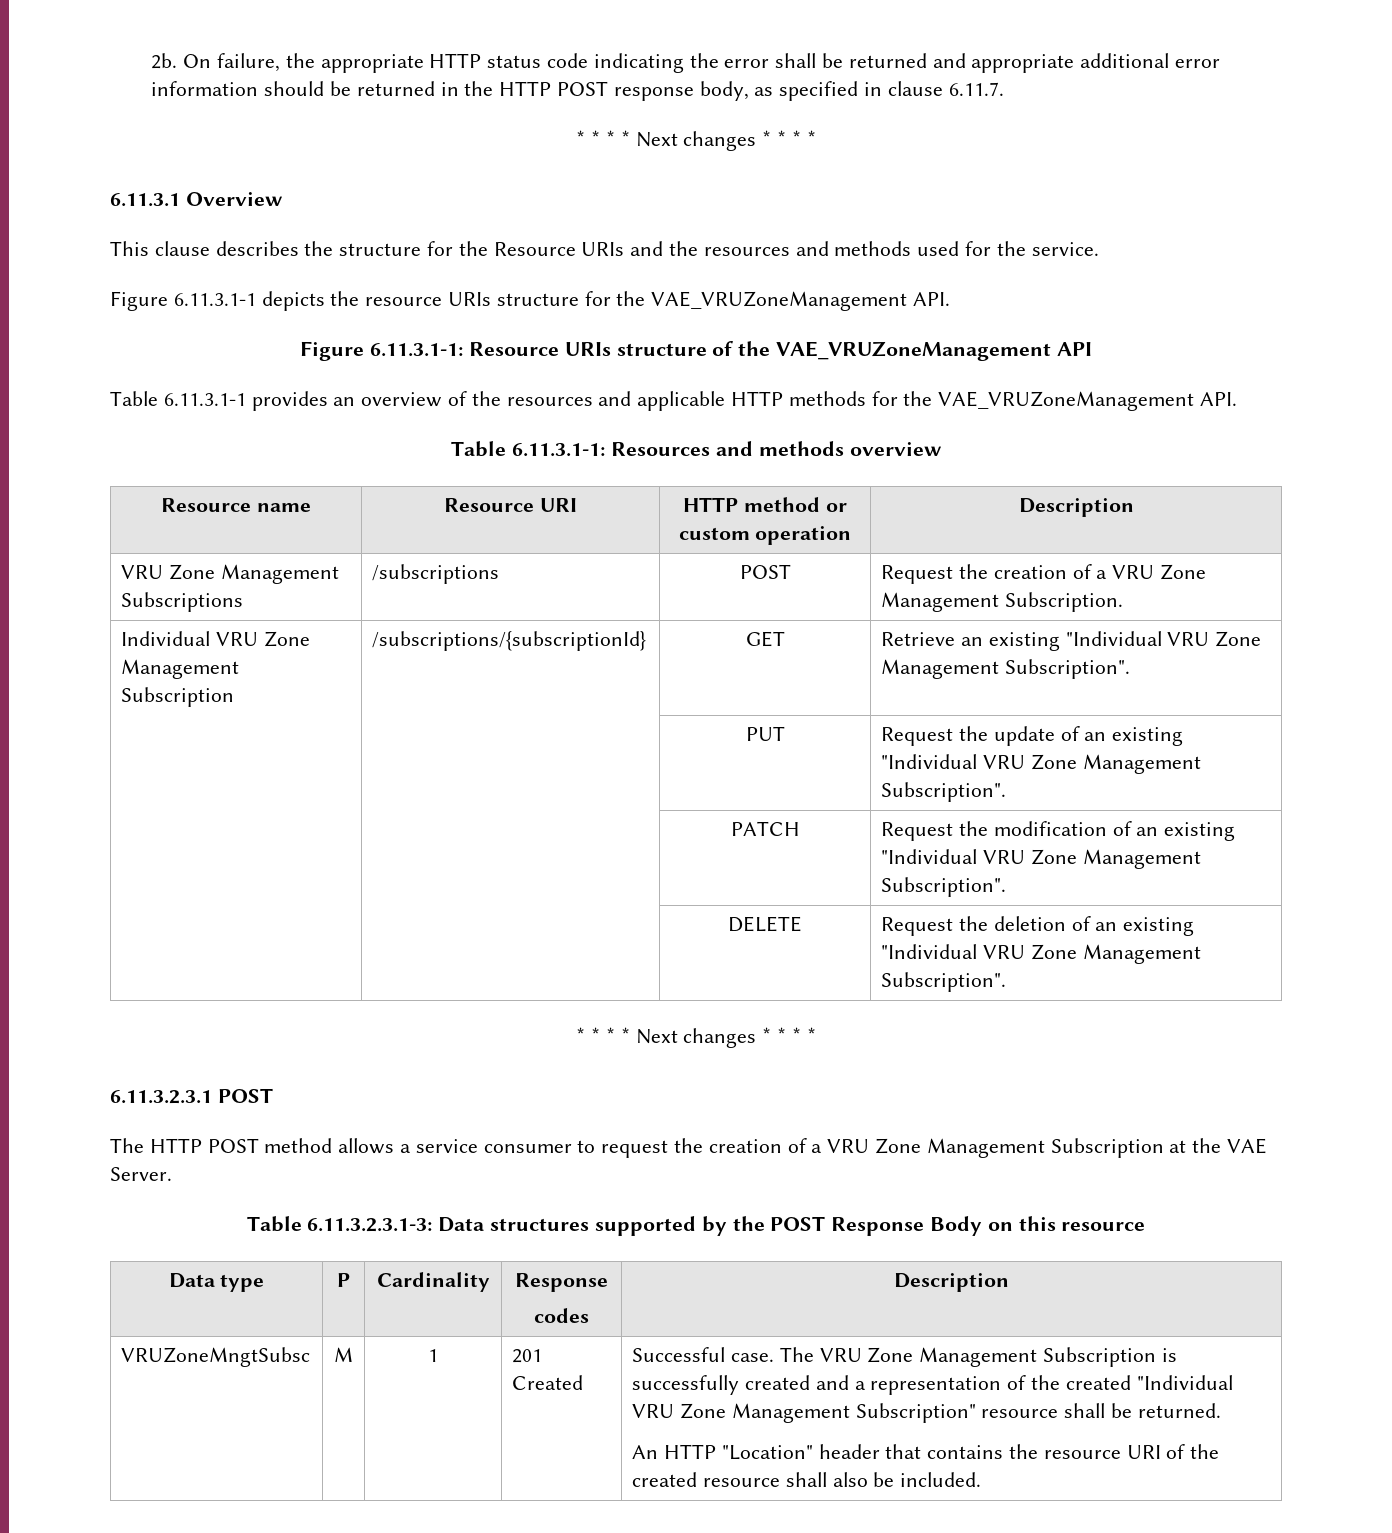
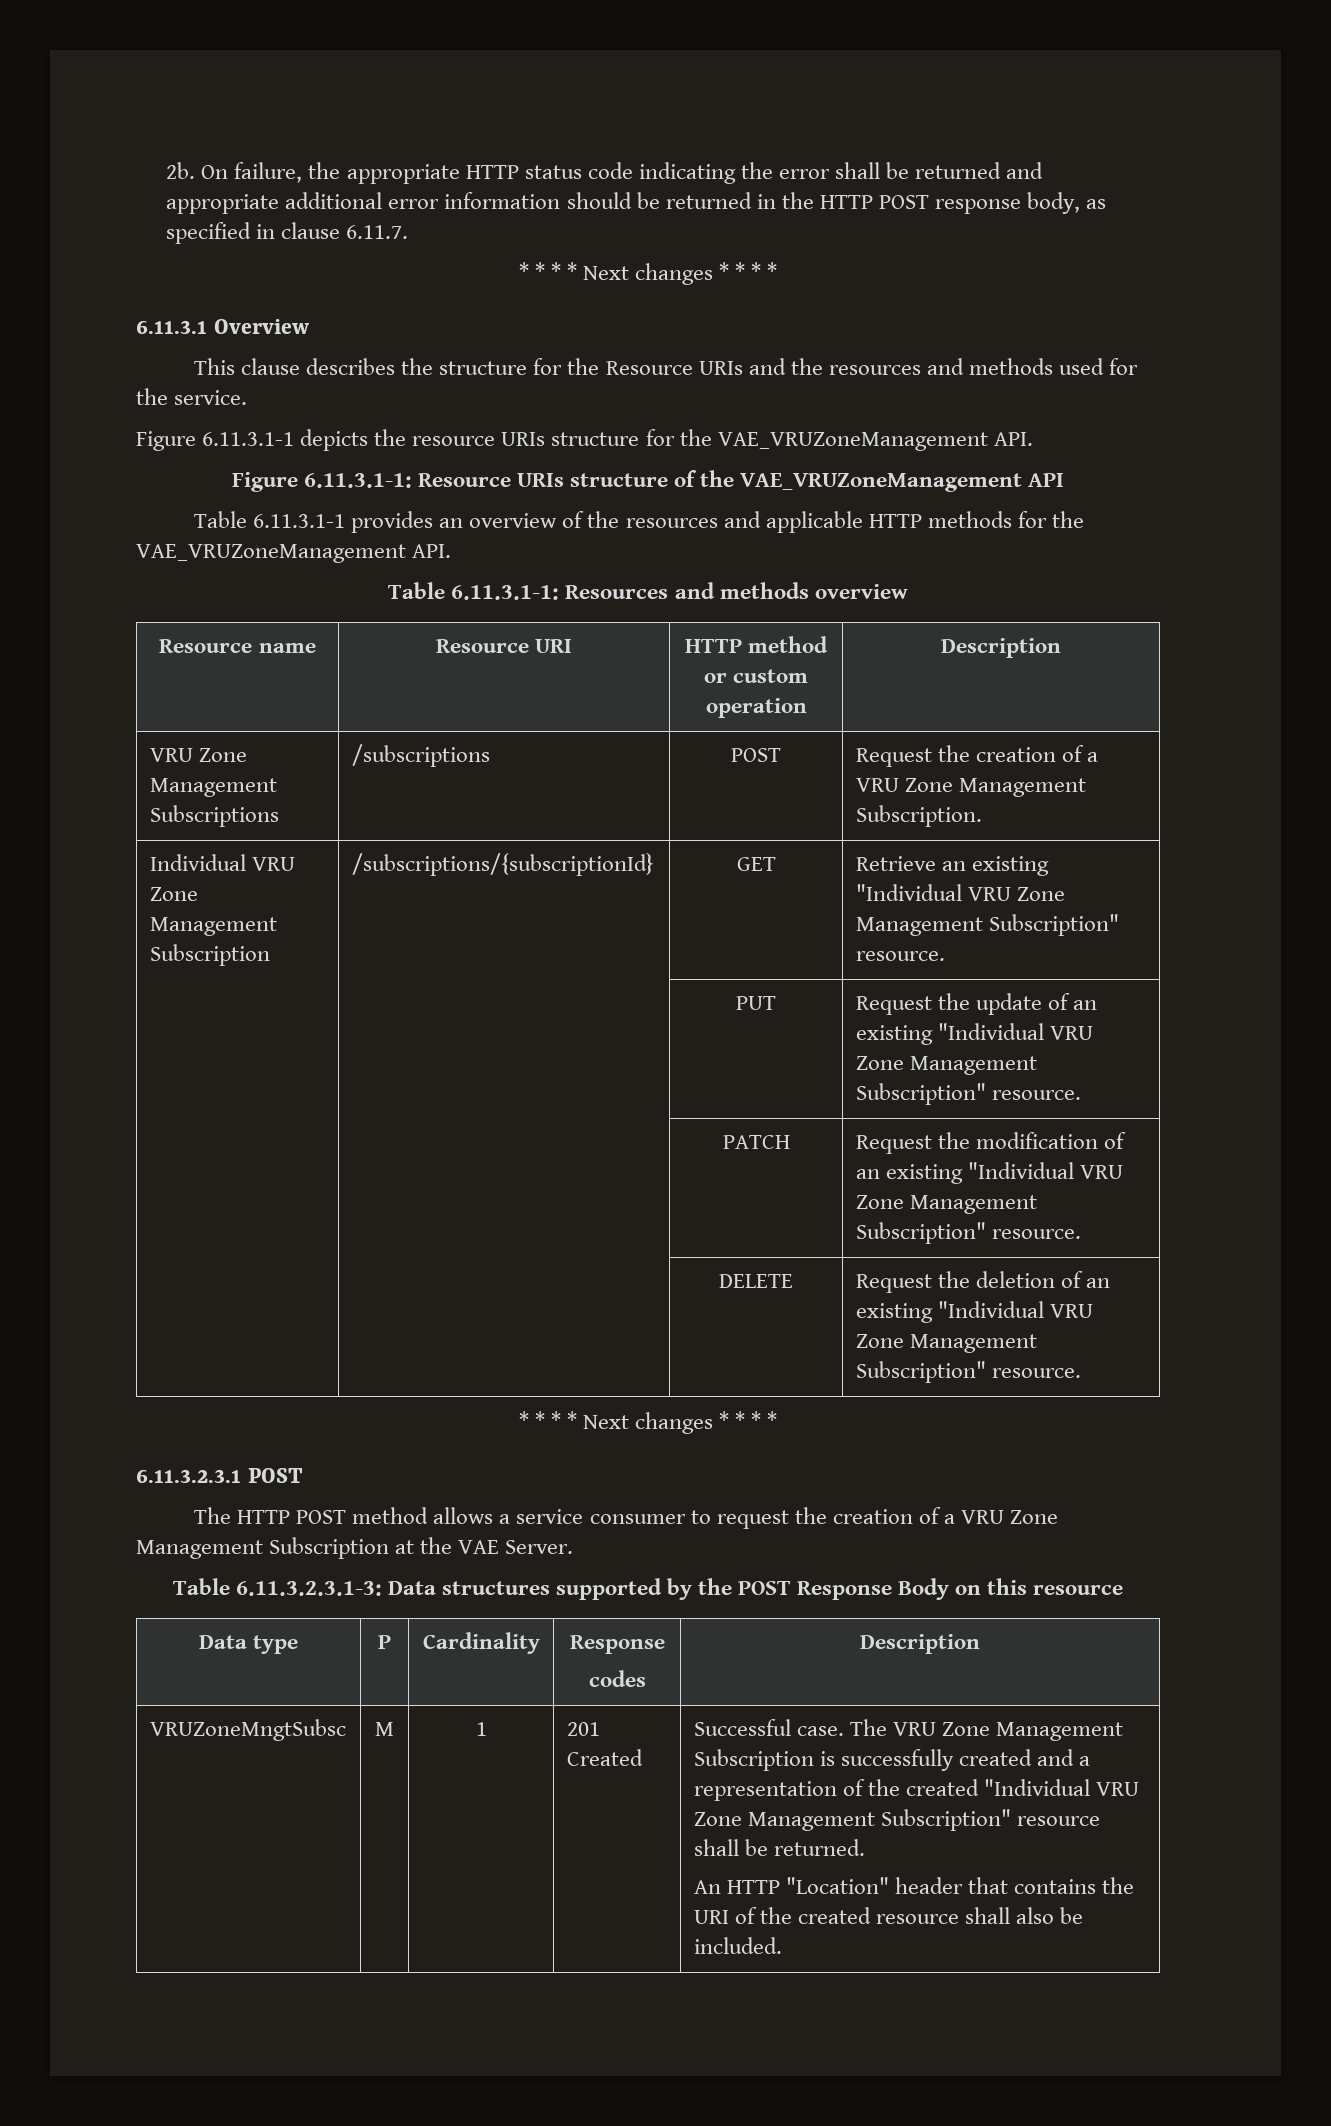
- Individual VRU Zone Management Subscription | /subscriptions/{subscriptionId} | GET | Retrieve an existing "Individual VRU Zone Management Subscription".
+ Individual VRU Zone Management Subscription | /subscriptions/{subscriptionId} | GET | Retrieve an existing "Individual VRU Zone Management Subscription" resource.
- | | PUT | Request the update of an existing "Individual VRU Zone Management Subscription".
+ | | PUT | Request the update of an existing "Individual VRU Zone Management Subscription" resource.
- | | PATCH | Request the modification of an existing "Individual VRU Zone Management Subscription".
+ | | PATCH | Request the modification of an existing "Individual VRU Zone Management Subscription" resource.
- | | DELETE | Request the deletion of an existing "Individual VRU Zone Management Subscription".
+ | | DELETE | Request the deletion of an existing "Individual VRU Zone Management Subscription" resource.
- An HTTP "Location" header that contains the resource URI of the created resource shall also be included.
+ An HTTP "Location" header that contains the URI of the created resource shall also be included.

